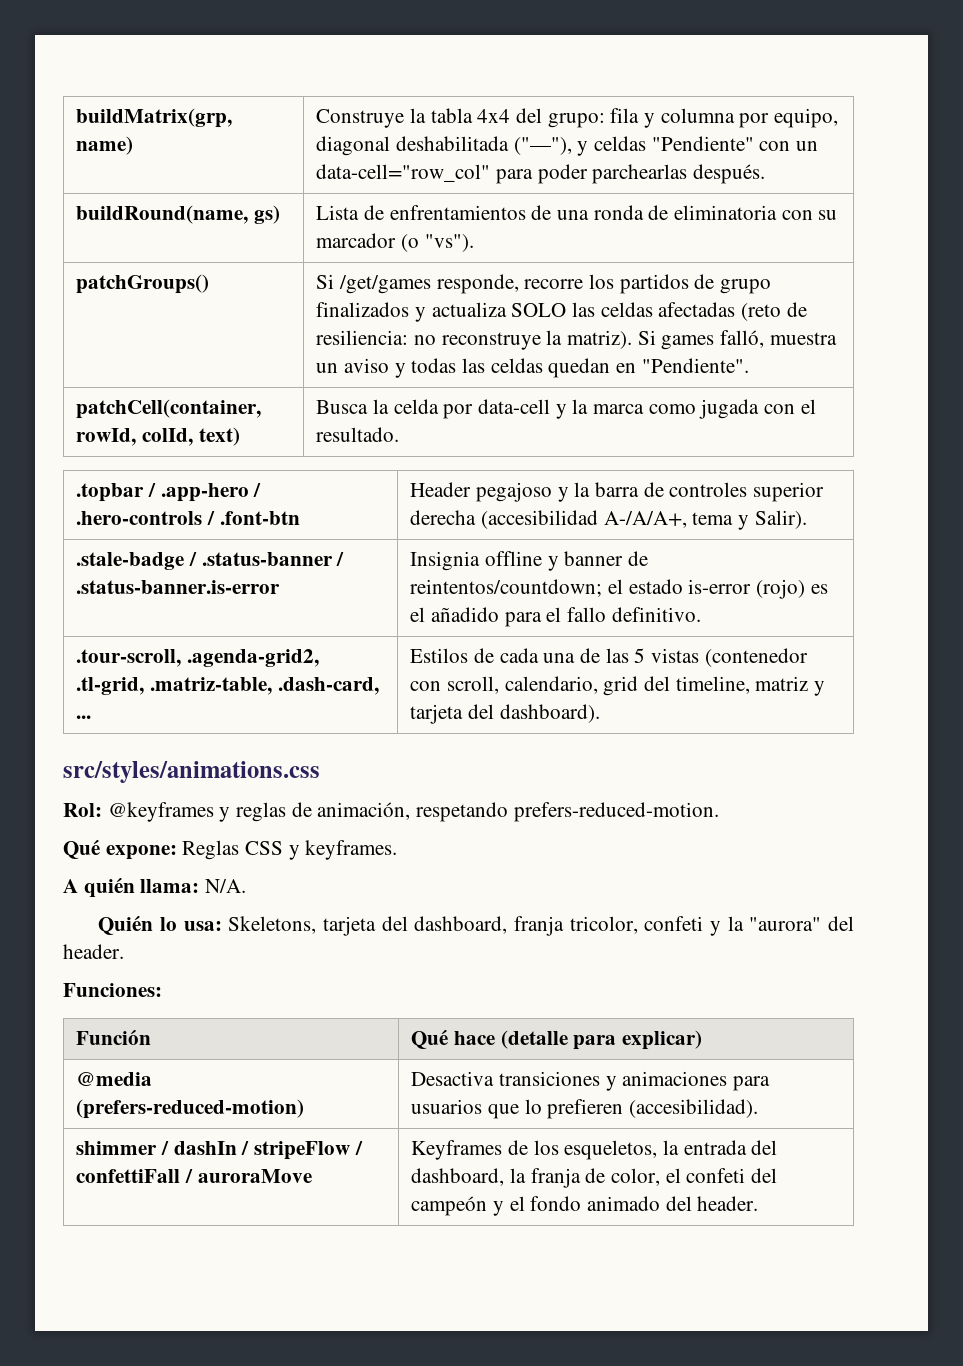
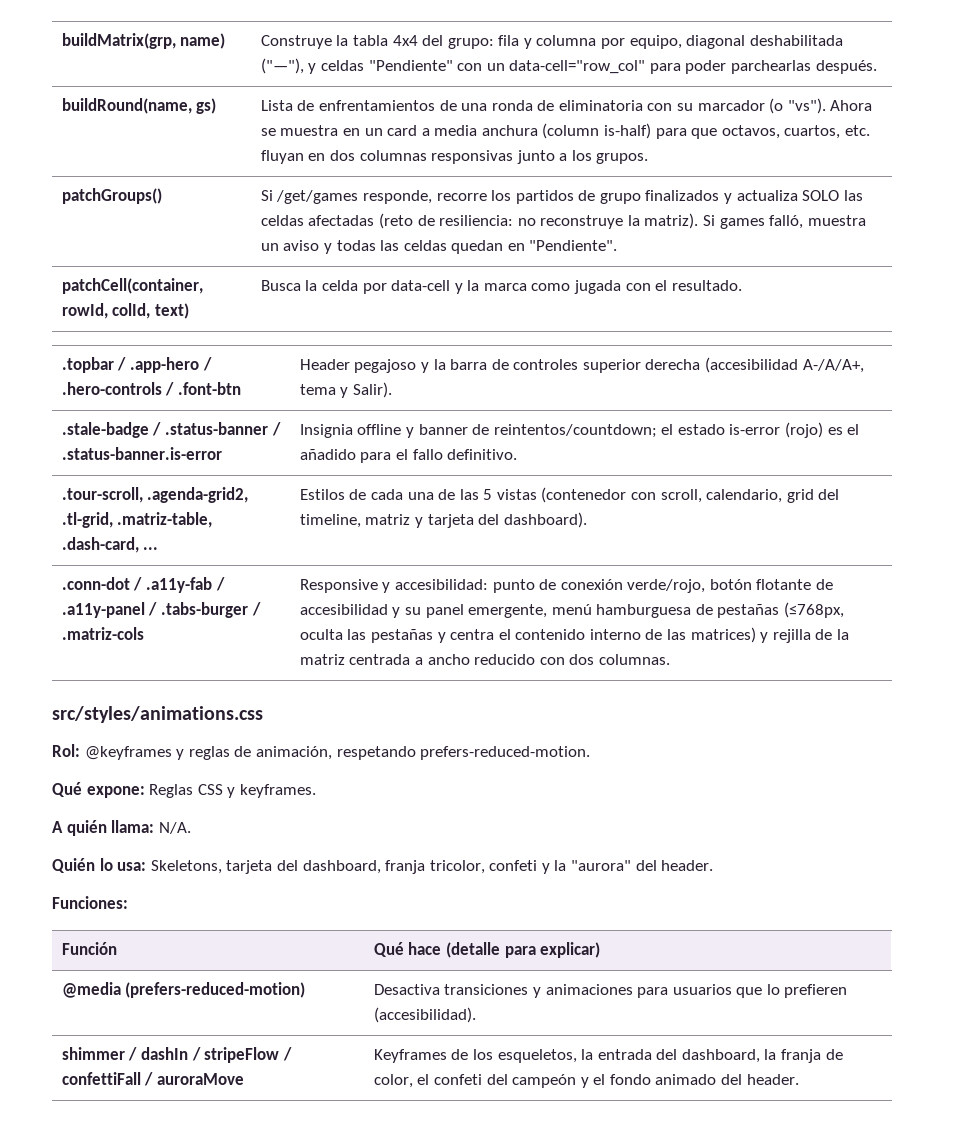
- buildRound(name, gs) | Lista de enfrentamientos de una ronda de eliminatoria con su marcador (o "vs").
+ buildRound(name, gs) | Lista de enfrentamientos de una ronda de eliminatoria con su marcador (o "vs"). Ahora se muestra en un card a media anchura (column is-half) para que octavos, cuartos, etc. fluyan en dos columnas responsivas junto a los grupos.
+ .conn-dot / .a11y-fab / .a11y-panel / .tabs-burger / .matriz-cols | Responsive y accesibilidad: punto de conexión verde/rojo, botón flotante de accesibilidad y su panel emergente, menú hamburguesa de pestañas (≤768px, oculta las pestañas y centra el contenido interno de las matrices) y rejilla de la matriz centrada a ancho reducido con dos columnas.

